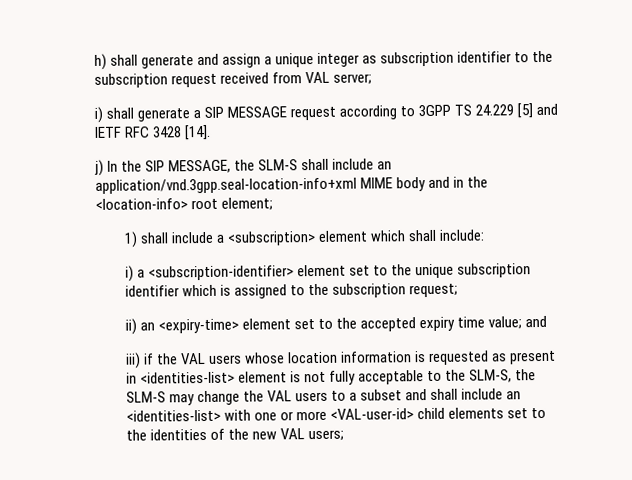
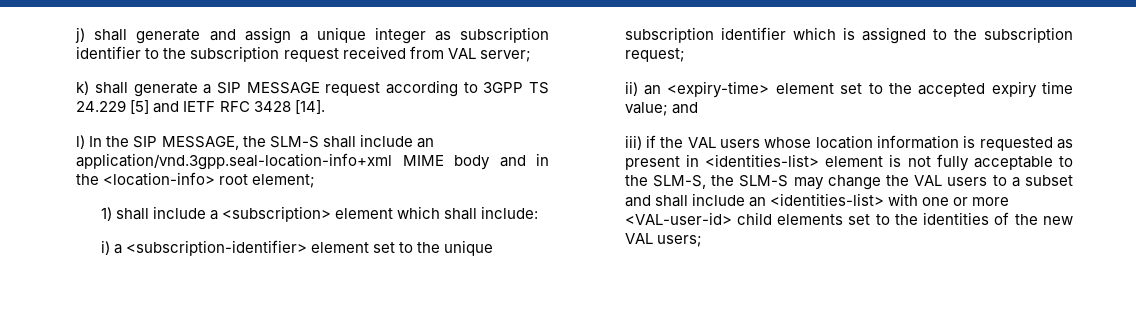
- h) shall generate and assign a unique integer as subscription identifier to the subscription request received from VAL server;
+ j) shall generate and assign a unique integer as subscription identifier to the subscription request received from VAL server;
- i) shall generate a SIP MESSAGE request according to 3GPP TS 24.229 [5] and IETF RFC 3428 [14].
+ k) shall generate a SIP MESSAGE request according to 3GPP TS 24.229 [5] and IETF RFC 3428 [14].
- j) In the SIP MESSAGE, the SLM-S shall include an application/vnd.3gpp.seal-location-info+xml MIME body and in the <location-info> root element;
+ l) In the SIP MESSAGE, the SLM-S shall include an application/vnd.3gpp.seal-location-info+xml MIME body and in the <location-info> root element;

